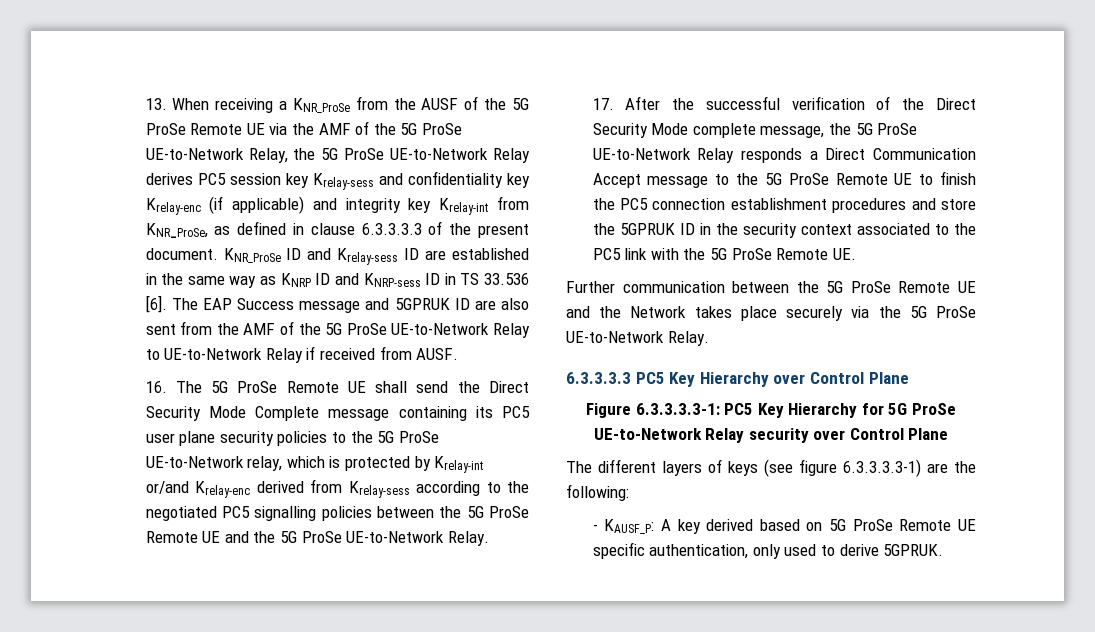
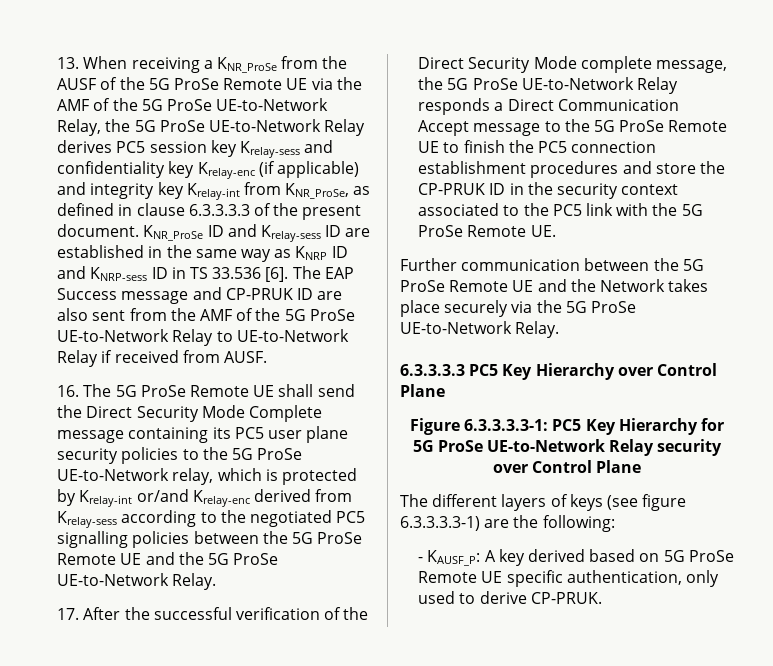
- The EAP Success message and 5GPRUK ID are also sent from the AMF of the 5G ProSe UE-to-Network Relay to UE-to-Network Relay if received from AUSF.
+ The EAP Success message and CP-PRUK ID are also sent from the AMF of the 5G ProSe UE-to-Network Relay to UE-to-Network Relay if received from AUSF.
- 17. After the successful verification of the Direct Security Mode complete message, the 5G ProSe UE-to-Network Relay responds a Direct Communication Accept message to the 5G ProSe Remote UE to finish the PC5 connection establishment procedures and store the 5GPRUK ID in the security context associated to the PC5 link with the 5G ProSe Remote UE.
+ 17. After the successful verification of the Direct Security Mode complete message, the 5G ProSe UE-to-Network Relay responds a Direct Communication Accept message to the 5G ProSe Remote UE to finish the PC5 connection establishment procedures and store the CP-PRUK ID in the security context associated to the PC5 link with the 5G ProSe Remote UE.
- - KAUSF_P: A key derived based on 5G ProSe Remote UE specific authentication, only used to derive 5GPRUK.
+ - KAUSF_P: A key derived based on 5G ProSe Remote UE specific authentication, only used to derive CP-PRUK.

